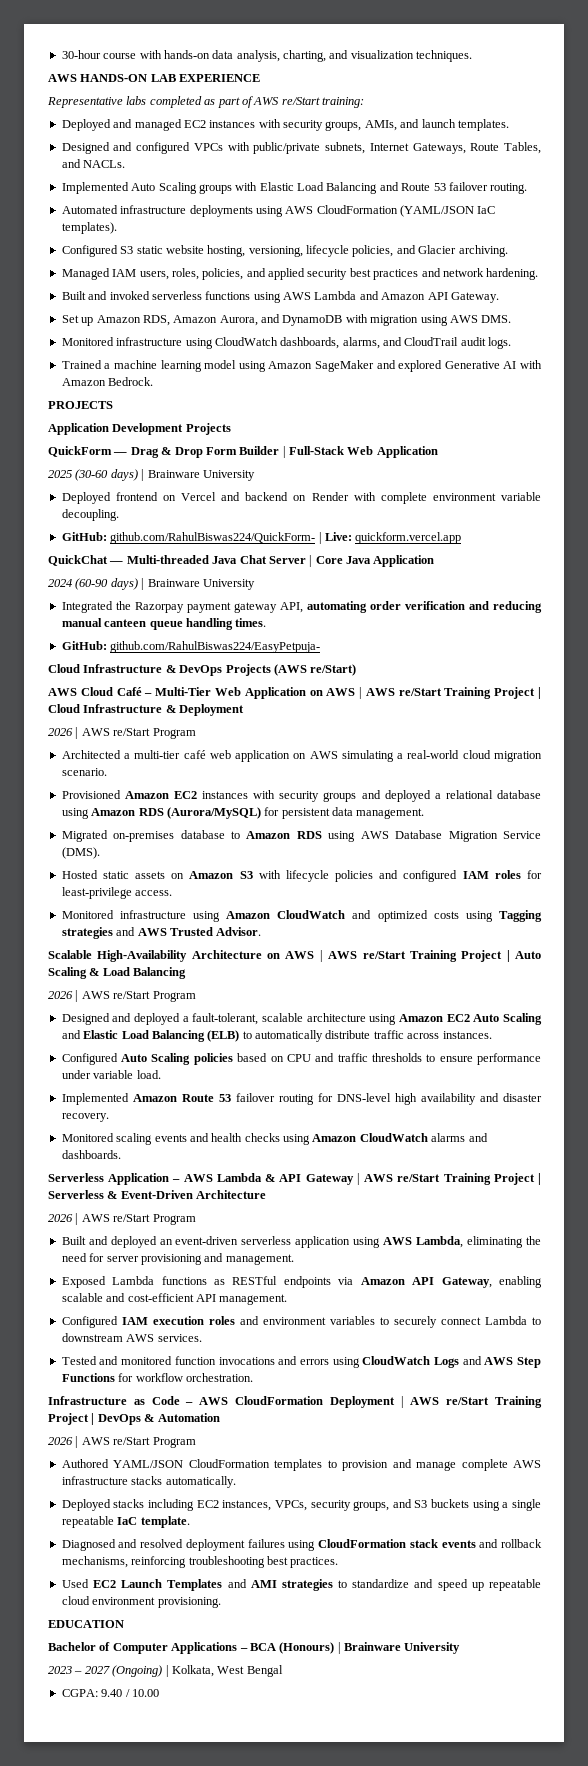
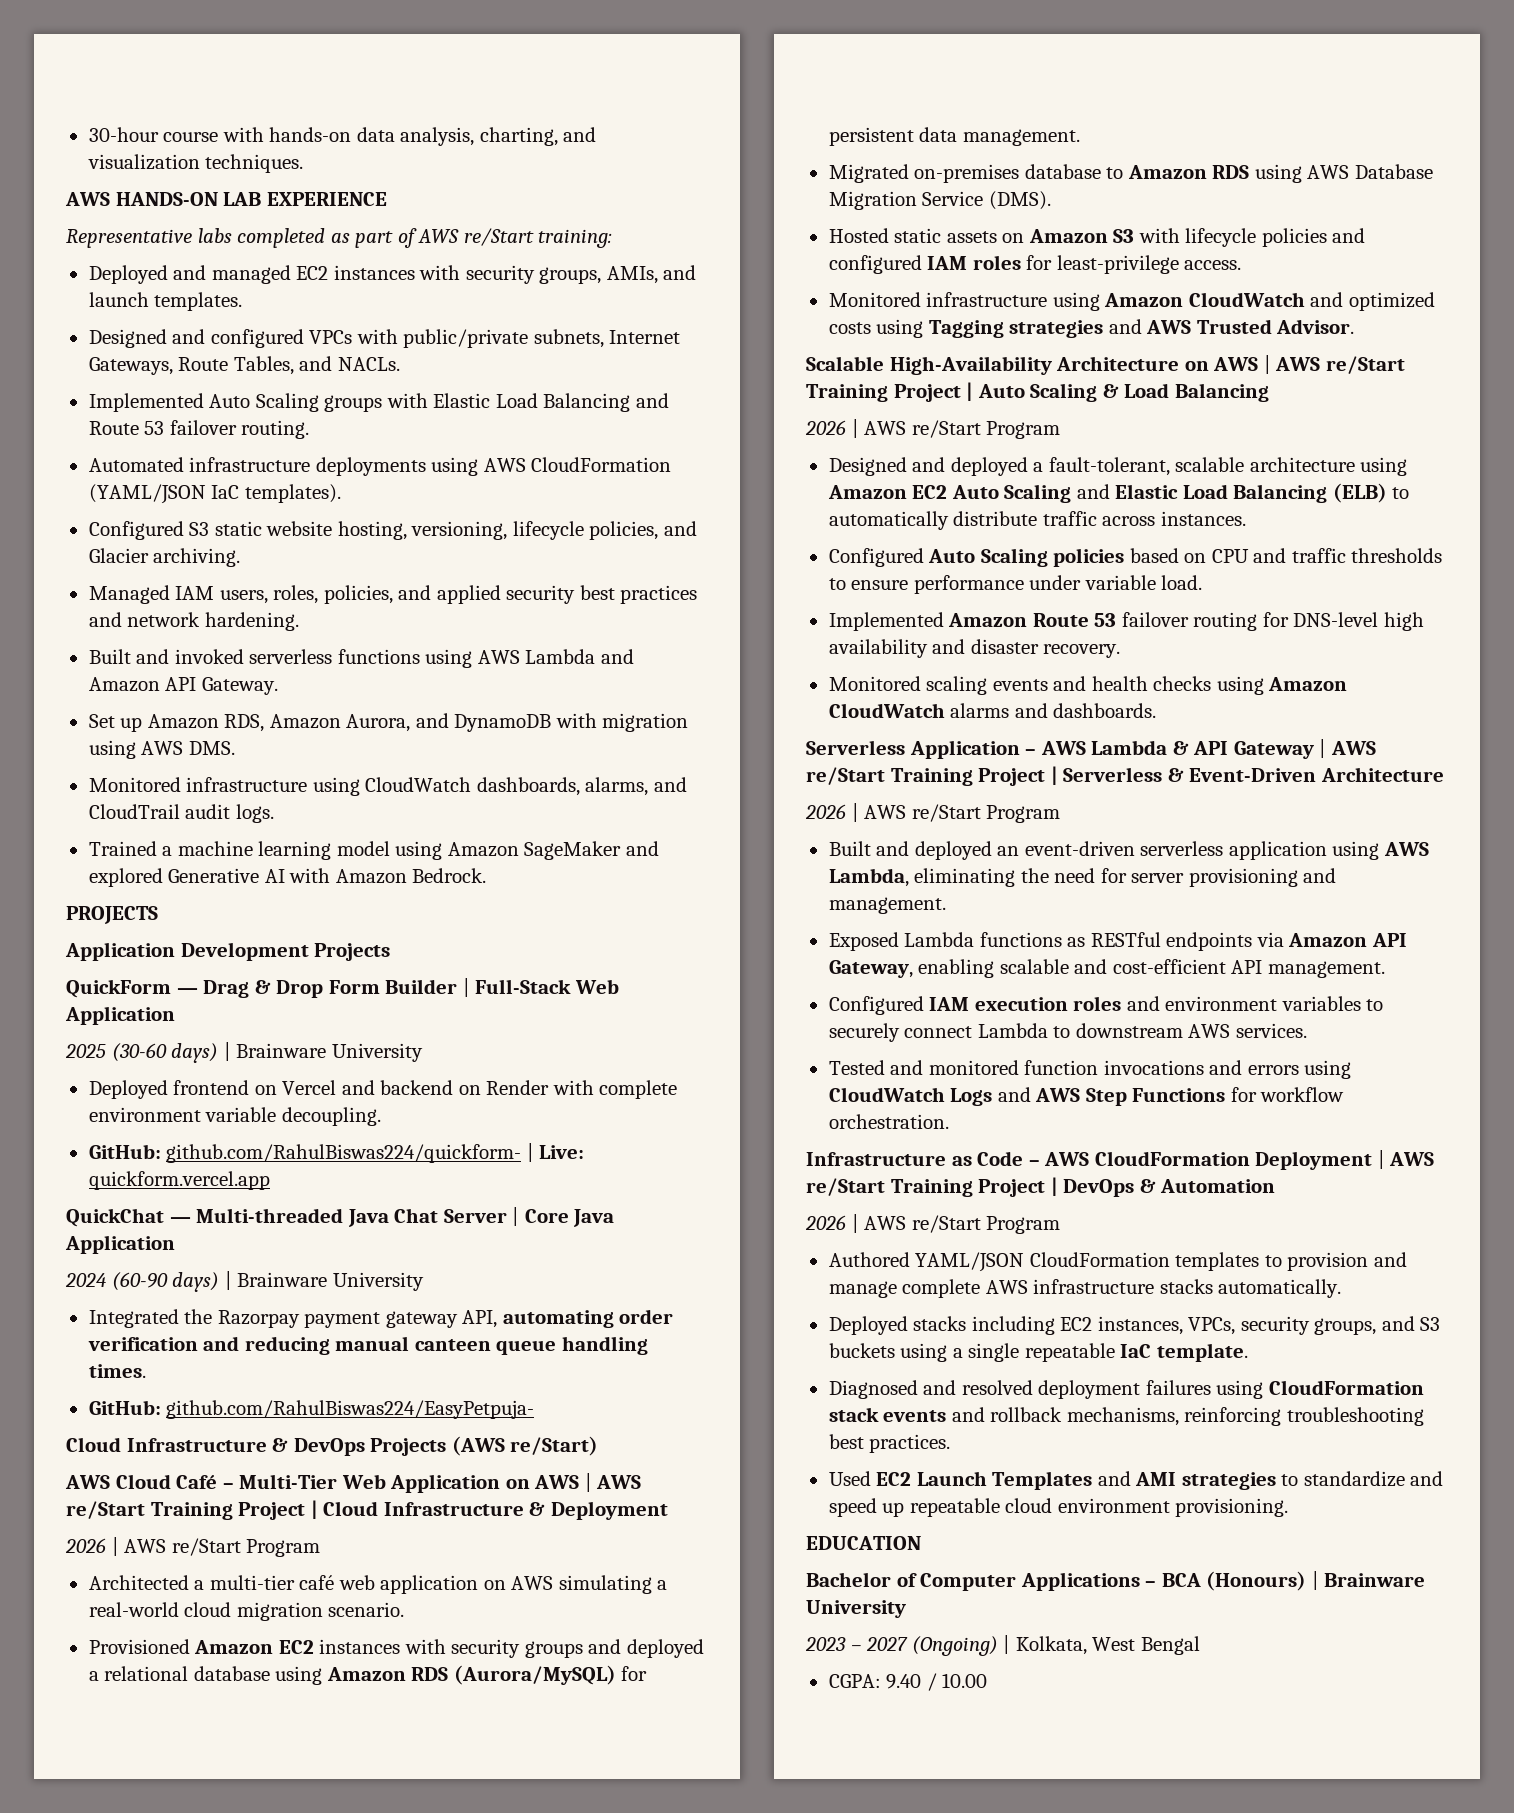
- GitHub: github.com/RahulBiswas224/QuickForm- | Live: quickform.vercel.app
+ GitHub: github.com/RahulBiswas224/quickform- | Live: quickform.vercel.app

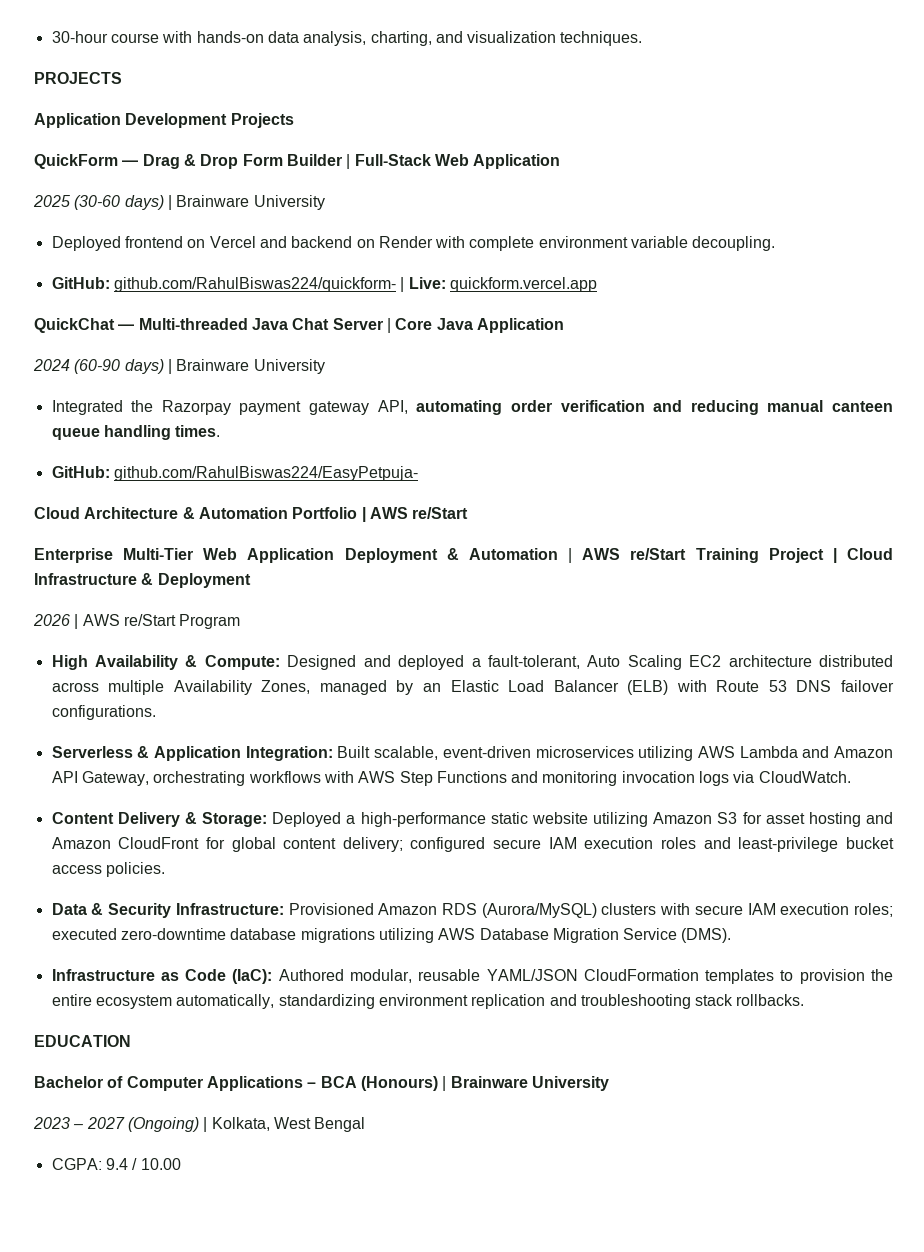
- AWS HANDS-ON LAB EXPERIENCE
- Representative labs completed as part of AWS re/Start training:
- Deployed and managed EC2 instances with security groups, AMIs, and launch templates.
- Designed and configured VPCs with public/private subnets, Internet Gateways, Route Tables, and NACLs.
- Implemented Auto Scaling groups with Elastic Load Balancing and Route 53 failover routing.
- Automated infrastructure deployments using AWS CloudFormation (YAML/JSON IaC templates).
- Configured S3 static website hosting, versioning, lifecycle policies, and Glacier archiving.
- Managed IAM users, roles, policies, and applied security best practices and network hardening.
- Built and invoked serverless functions using AWS Lambda and Amazon API Gateway.
- Set up Amazon RDS, Amazon Aurora, and DynamoDB with migration using AWS DMS.
- Monitored infrastructure using CloudWatch dashboards, alarms, and CloudTrail audit logs.
- Trained a machine learning model using Amazon SageMaker and explored Generative AI with Amazon Bedrock.
- Cloud Infrastructure & DevOps Projects (AWS re/Start)
- AWS Cloud Café – Multi-Tier Web Application on AWS | AWS re/Start Training Project | Cloud Infrastructure & Deployment
+ Cloud Architecture & Automation Portfolio | AWS re/Start
+ Enterprise Multi-Tier Web Application Deployment & Automation | AWS re/Start Training Project | Cloud Infrastructure & Deployment
- Architected a multi-tier café web application on AWS simulating a real-world cloud migration scenario.
- Provisioned Amazon EC2 instances with security groups and deployed a relational database using Amazon RDS (Aurora/MySQL) for persistent data management.
- Migrated on-premises database to Amazon RDS using AWS Database Migration Service (DMS).
+ High Availability & Compute: Designed and deployed a fault-tolerant, Auto Scaling EC2 architecture distributed across multiple Availability Zones, managed by an Elastic Load Balancer (ELB) with Route 53 DNS failover configurations.
+ Serverless & Application Integration: Built scalable, event-driven microservices utilizing AWS Lambda and Amazon API Gateway, orchestrating workflows with AWS Step Functions and monitoring invocation logs via CloudWatch.
+ Content Delivery & Storage: Deployed a high-performance static website utilizing Amazon S3 for asset hosting and Amazon CloudFront for global content delivery; configured secure IAM execution roles and least-privilege bucket access policies.
+ Data & Security Infrastructure: Provisioned Amazon RDS (Aurora/MySQL) clusters with secure IAM execution roles; executed zero-downtime database migrations utilizing AWS Database Migration Service (DMS).
- Hosted static assets on Amazon S3 with lifecycle policies and configured IAM roles for least-privilege access.
- Monitored infrastructure using Amazon CloudWatch and optimized costs using Tagging strategies and AWS Trusted Advisor.
- Scalable High-Availability Architecture on AWS | AWS re/Start Training Project | Auto Scaling & Load Balancing
- 2026 | AWS re/Start Program
- Designed and deployed a fault-tolerant, scalable architecture using Amazon EC2 Auto Scaling and Elastic Load Balancing (ELB) to automatically distribute traffic across instances.
- Configured Auto Scaling policies based on CPU and traffic thresholds to ensure performance under variable load.
- Implemented Amazon Route 53 failover routing for DNS-level high availability and disaster recovery.
- Monitored scaling events and health checks using Amazon CloudWatch alarms and dashboards.
- Serverless Application – AWS Lambda & API Gateway | AWS re/Start Training Project | Serverless & Event-Driven Architecture
- 2026 | AWS re/Start Program
- Built and deployed an event-driven serverless application using AWS Lambda, eliminating the need for server provisioning and management.
- Exposed Lambda functions as RESTful endpoints via Amazon API Gateway, enabling scalable and cost-efficient API management.
- Configured IAM execution roles and environment variables to securely connect Lambda to downstream AWS services.
- Tested and monitored function invocations and errors using CloudWatch Logs and AWS Step Functions for workflow orchestration.
- Infrastructure as Code – AWS CloudFormation Deployment | AWS re/Start Training Project | DevOps & Automation
- 2026 | AWS re/Start Program
- Authored YAML/JSON CloudFormation templates to provision and manage complete AWS infrastructure stacks automatically.
- Deployed stacks including EC2 instances, VPCs, security groups, and S3 buckets using a single repeatable IaC template.
- Diagnosed and resolved deployment failures using CloudFormation stack events and rollback mechanisms, reinforcing troubleshooting best practices.
- Used EC2 Launch Templates and AMI strategies to standardize and speed up repeatable cloud environment provisioning.
+ Infrastructure as Code (IaC): Authored modular, reusable YAML/JSON CloudFormation templates to provision the entire ecosystem automatically, standardizing environment replication and troubleshooting stack rollbacks.
- CGPA: 9.40 / 10.00
+ CGPA: 9.4 / 10.00

